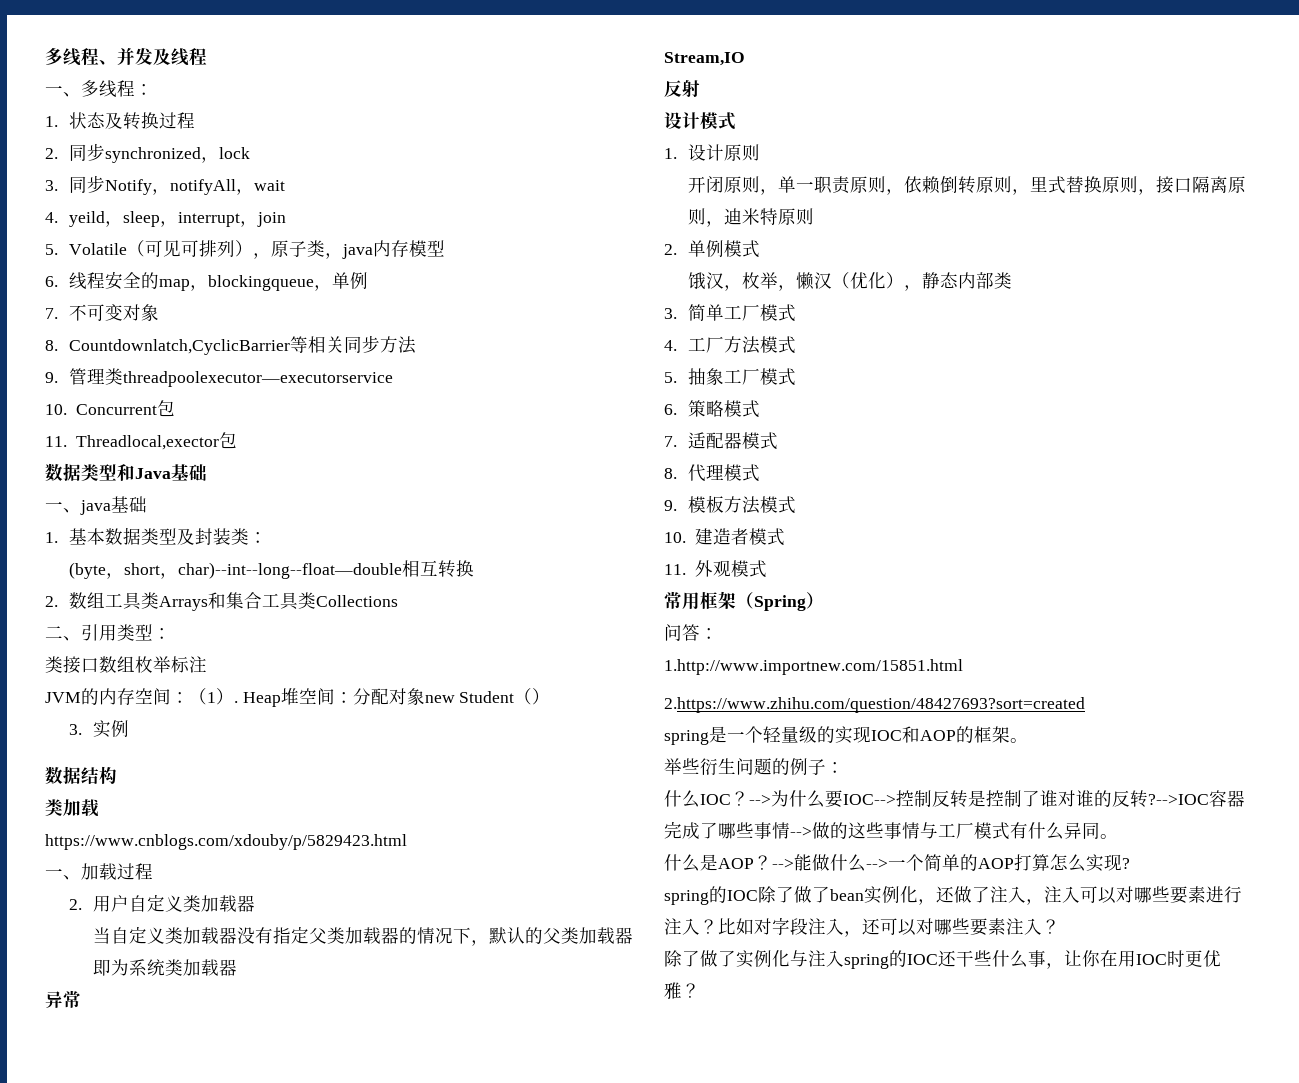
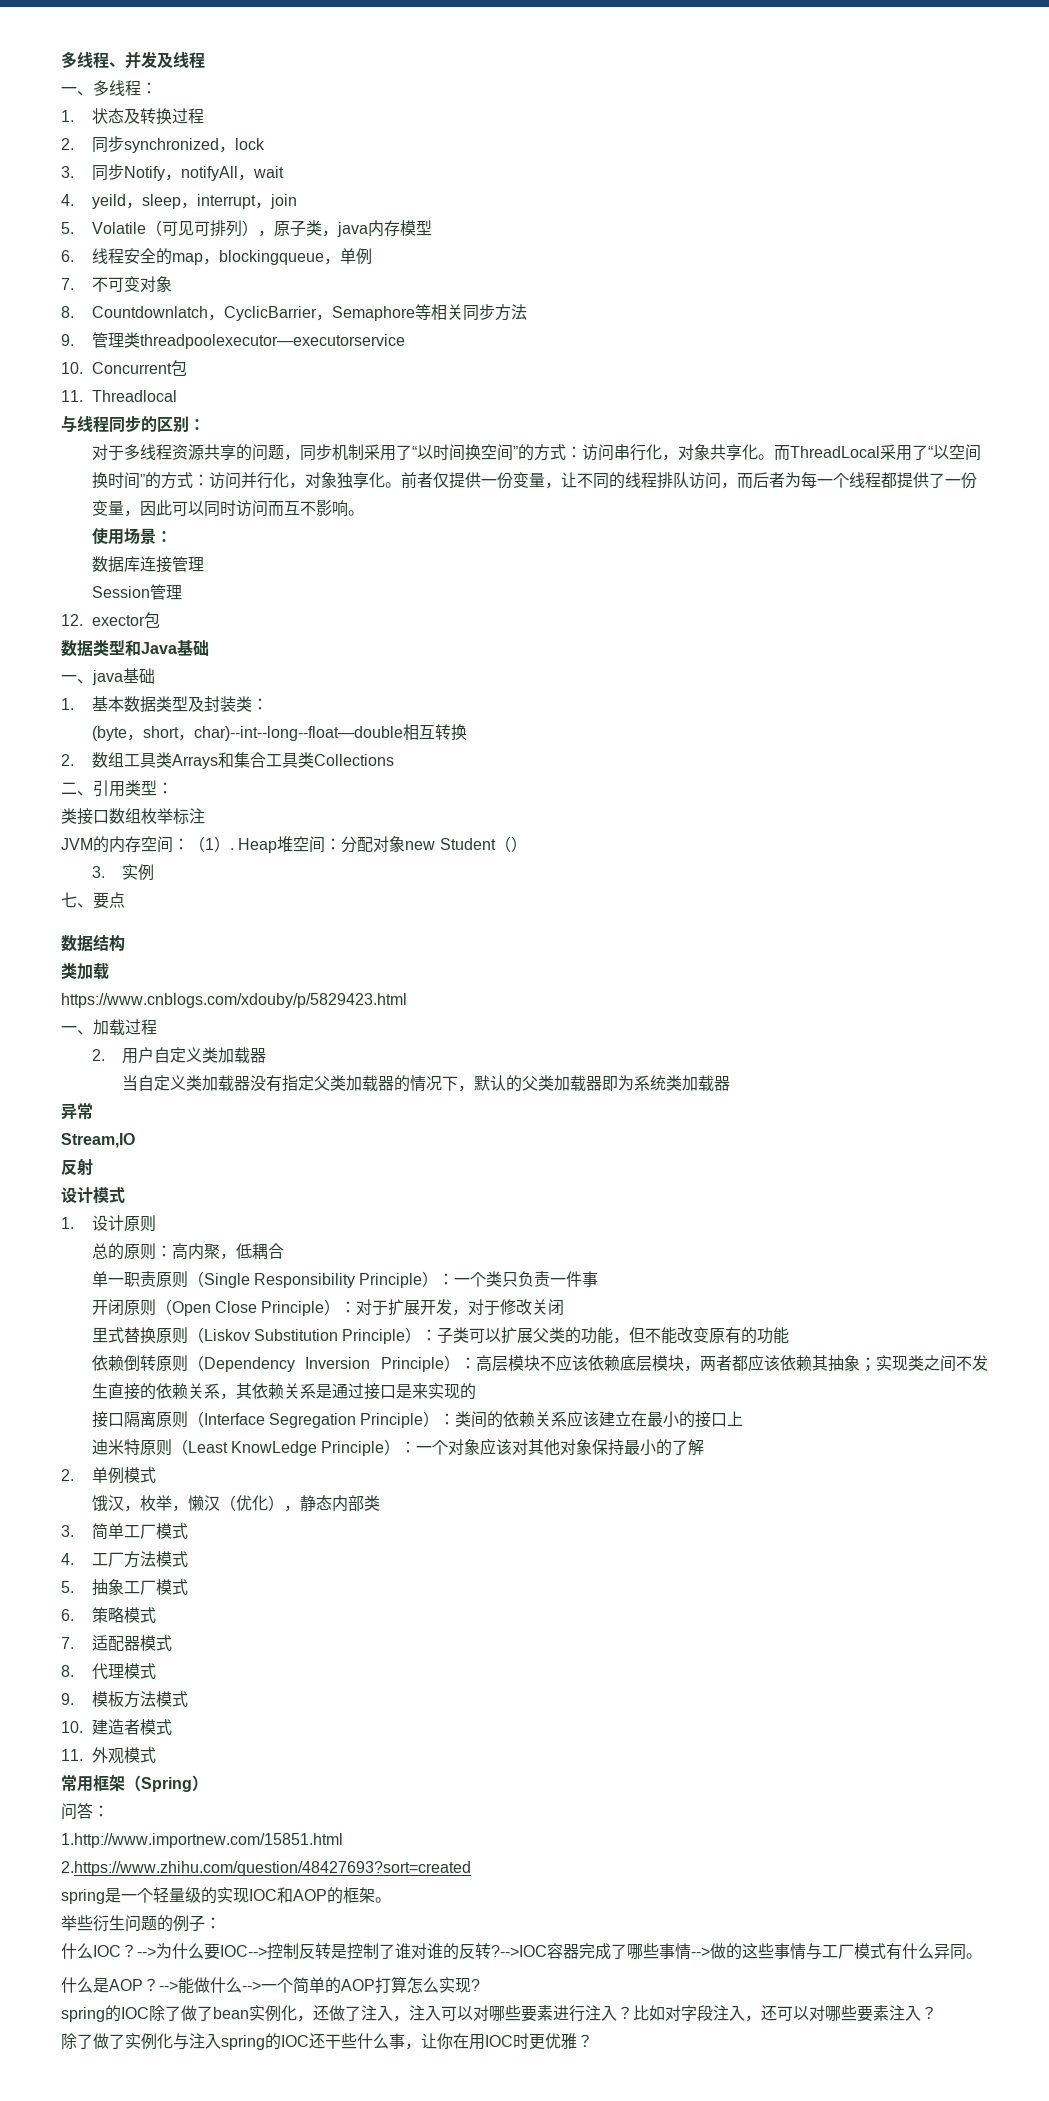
- 8. Countdownlatch,CyclicBarrier等相关同步方法
+ 8. Countdownlatch，CyclicBarrier，Semaphore等相关同步方法
- 11. Threadlocal,exector包
+ 11. Threadlocal
+ 与线程同步的区别：
+ 对于多线程资源共享的问题，同步机制采用了“以时间换空间”的方式：访问串行化，对象共享化。而ThreadLocal采用了“以空间换时间”的方式：访问并行化，对象独享化。前者仅提供一份变量，让不同的线程排队访问，而后者为每一个线程都提供了一份变量，因此可以同时访问而互不影响。
+ 使用场景：
+ 数据库连接管理
+ Session管理
+ 12. exector包
+ 七、要点
- 开闭原则，单一职责原则，依赖倒转原则，里式替换原则，接口隔离原则，迪米特原则
+ 总的原则：高内聚，低耦合
+ 单一职责原则（Single Responsibility Principle）：一个类只负责一件事
+ 开闭原则（Open Close Principle）：对于扩展开发，对于修改关闭
+ 里式替换原则（Liskov Substitution Principle）：子类可以扩展父类的功能，但不能改变原有的功能
+ 依赖倒转原则（Dependency Inversion Principle）：高层模块不应该依赖底层模块，两者都应该依赖其抽象；实现类之间不发生直接的依赖关系，其依赖关系是通过接口是来实现的
+ 接口隔离原则（Interface Segregation Principle）：类间的依赖关系应该建立在最小的接口上
+ 迪米特原则（Least KnowLedge Principle）：一个对象应该对其他对象保持最小的了解

